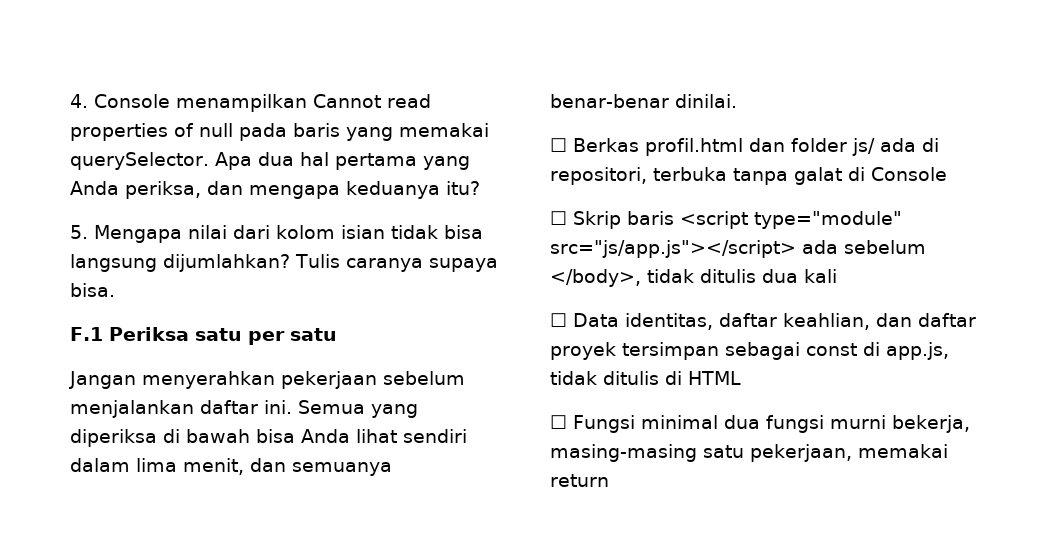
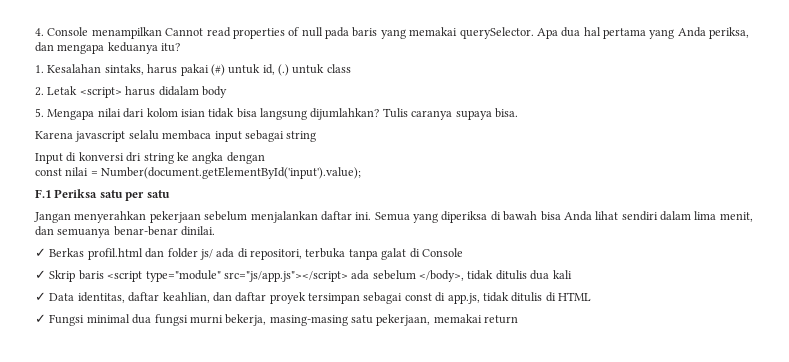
+ 1. Kesalahan sintaks, harus pakai (#) untuk id, (.) untuk class
+ 2. Letak <script> harus didalam body
+ Karena javascript selalu membaca input sebagai string
+ Input di konversi dri string ke angka dengan
+ const nilai = Number(document.getElementById('input').value);
- ☐ Berkas profil.html dan folder js/ ada di repositori, terbuka tanpa galat di Console
+ ✓ Berkas profil.html dan folder js/ ada di repositori, terbuka tanpa galat di Console
- ☐ Skrip baris <script type="module" src="js/app.js"></script> ada sebelum </body>, tidak ditulis dua kali
+ ✓ Skrip baris <script type="module" src="js/app.js"></script> ada sebelum </body>, tidak ditulis dua kali
- ☐ Data identitas, daftar keahlian, dan daftar proyek tersimpan sebagai const di app.js, tidak ditulis di HTML
+ ✓ Data identitas, daftar keahlian, dan daftar proyek tersimpan sebagai const di app.js, tidak ditulis di HTML
- ☐ Fungsi minimal dua fungsi murni bekerja, masing-masing satu pekerjaan, memakai return
+ ✓ Fungsi minimal dua fungsi murni bekerja, masing-masing satu pekerjaan, memakai return

